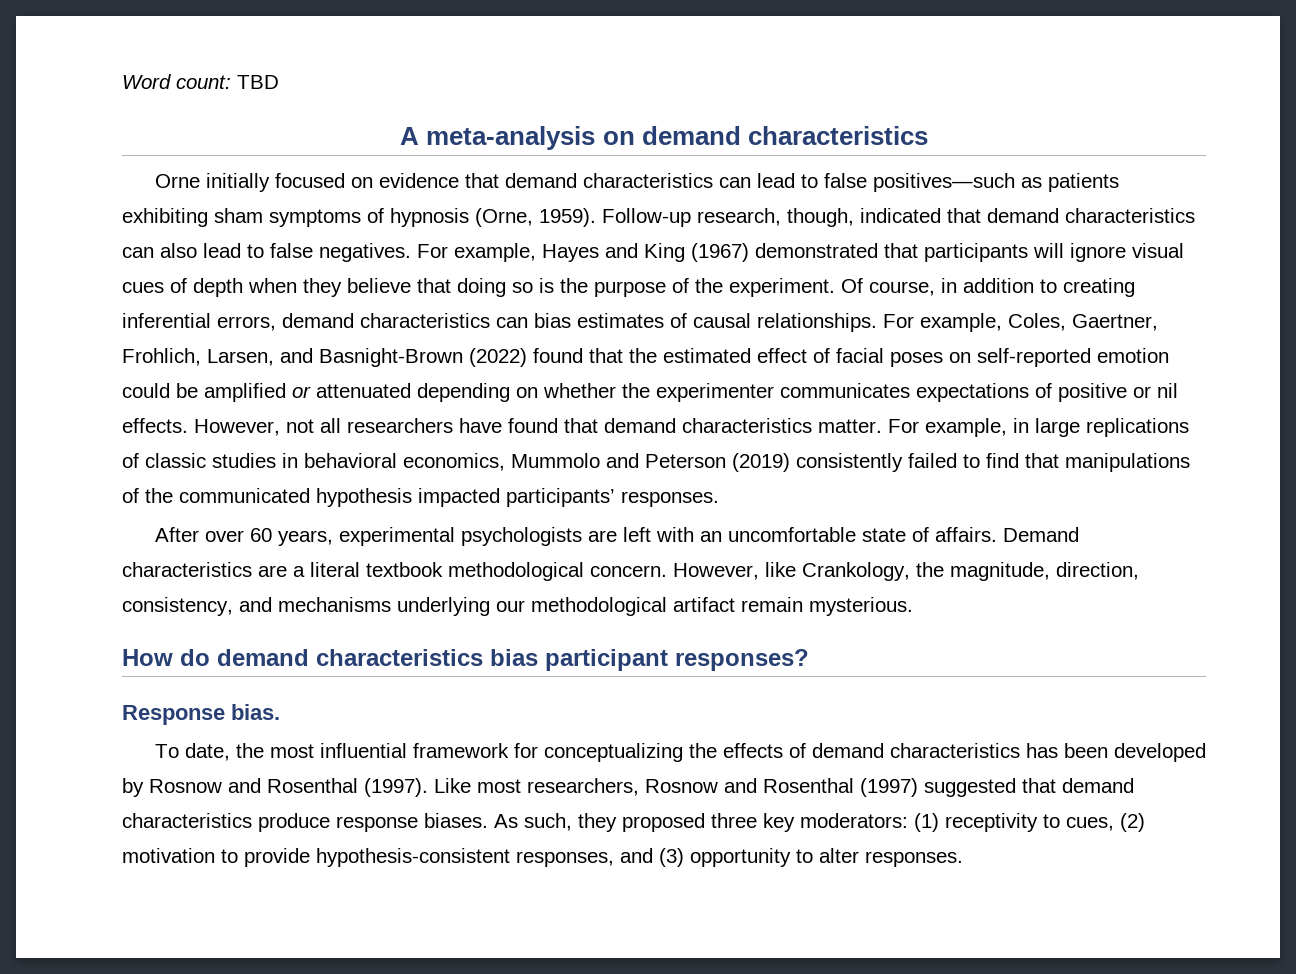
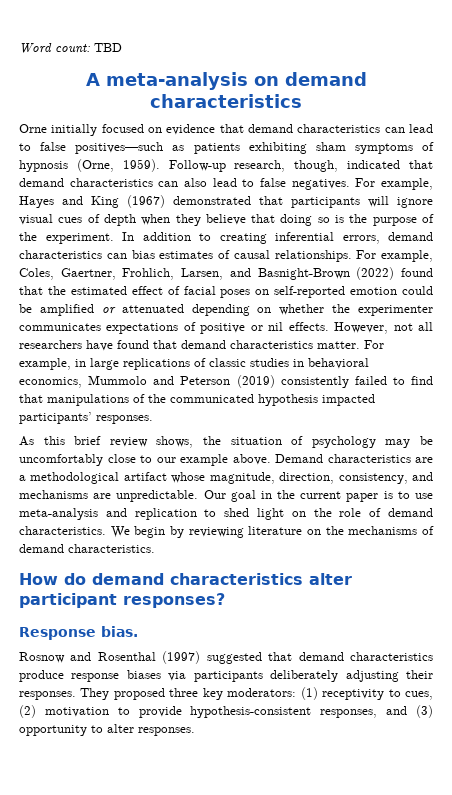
- Of course, in addition to creating inferential errors, demand characteristics can bias estimates of causal relationships.
+ In addition to creating inferential errors, demand characteristics can bias estimates of causal relationships.
- After over 60 years, experimental psychologists are left with an uncomfortable state of affairs. Demand characteristics are a literal textbook methodological concern. However, like Crankology, the magnitude, direction, consistency, and mechanisms underlying our methodological artifact remain mysterious.
+ As this brief review shows, the situation of psychology may be uncomfortably close to our example above. Demand characteristics are a methodological artifact whose magnitude, direction, consistency, and mechanisms are unpredictable. Our goal in the current paper is to use meta-analysis and replication to shed light on the role of demand characteristics. We begin by reviewing literature on the mechanisms of demand characteristics.
- How do demand characteristics bias participant responses?
+ How do demand characteristics alter participant responses?
- To date, the most influential framework for conceptualizing the effects of demand characteristics has been developed by Rosnow and Rosenthal (1997). Like most researchers, Rosnow and Rosenthal (1997) suggested that demand characteristics produce response biases. As such, they proposed three key moderators: (1) receptivity to cues, (2) motivation to provide hypothesis-consistent responses, and (3) opportunity to alter responses.
+ Rosnow and Rosenthal (1997) suggested that demand characteristics produce response biases via participants deliberately adjusting their responses. They proposed three key moderators: (1) receptivity to cues, (2) motivation to provide hypothesis-consistent responses, and (3) opportunity to alter responses.

